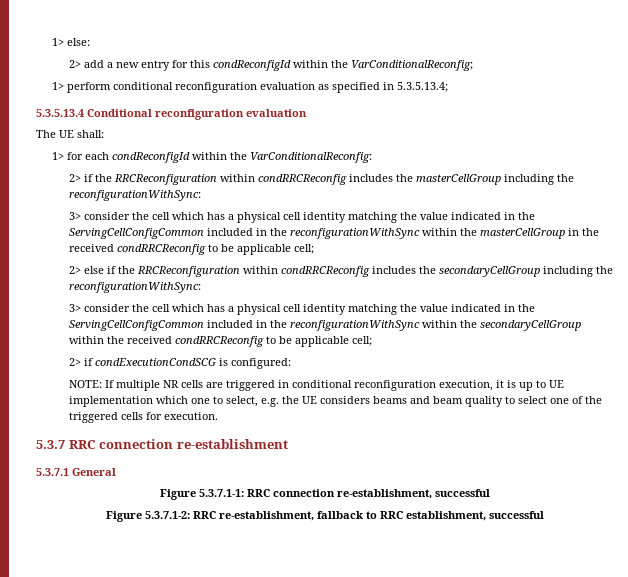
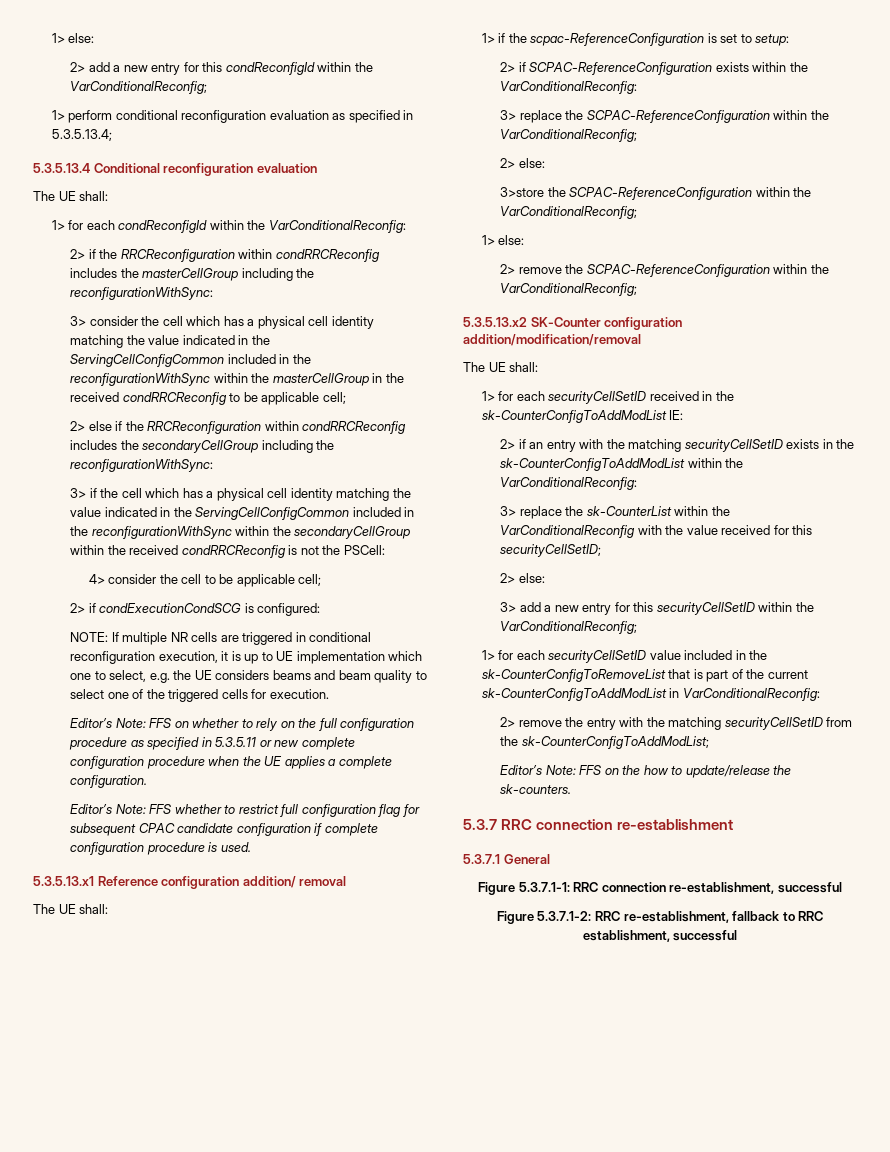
- 3> consider the cell which has a physical cell identity matching the value indicated in the ServingCellConfigCommon included in the reconfigurationWithSync within the secondaryCellGroup within the received condRRCReconfig to be applicable cell;
+ 3> if the cell which has a physical cell identity matching the value indicated in the ServingCellConfigCommon included in the reconfigurationWithSync within the secondaryCellGroup within the received condRRCReconfig is not the PSCell:
+ 4> consider the cell to be applicable cell;
+ Editor’s Note: FFS on whether to rely on the full configuration procedure as specified in 5.3.5.11 or new complete configuration procedure when the UE applies a complete configuration.
+ Editor’s Note: FFS whether to restrict full configuration flag for subsequent CPAC candidate configuration if complete configuration procedure is used.
+ 5.3.5.13.x1 Reference configuration addition/ removal
+ The UE shall:
+ 1> if the scpac-ReferenceConfiguration is set to setup:
+ 2> if SCPAC-ReferenceConfiguration exists within the VarConditionalReconfig:
+ 3> replace the SCPAC-ReferenceConfiguration within the VarConditionalReconfig;
+ 2> else:
+ 3>store the SCPAC-ReferenceConfiguration within the VarConditionalReconfig;
+ 1> else:
+ 2> remove the SCPAC-ReferenceConfiguration within the VarConditionalReconfig;
+ 5.3.5.13.x2 SK-Counter configuration addition/modification/removal
+ The UE shall:
+ 1> for each securityCellSetID received in the sk-CounterConfigToAddModList IE:
+ 2> if an entry with the matching securityCellSetID exists in the sk-CounterConfigToAddModList within the VarConditionalReconfig:
+ 3> replace the sk-CounterList within the VarConditionalReconfig with the value received for this securityCellSetID;
+ 2> else:
+ 3> add a new entry for this securityCellSetID within the VarConditionalReconfig;
+ 1> for each securityCellSetID value included in the sk-CounterConfigToRemoveList that is part of the current sk-CounterConfigToAddModList in VarConditionalReconfig:
+ 2> remove the entry with the matching securityCellSetID from the sk-CounterConfigToAddModList;
+ Editor’s Note: FFS on the how to update/release the sk-counters.

